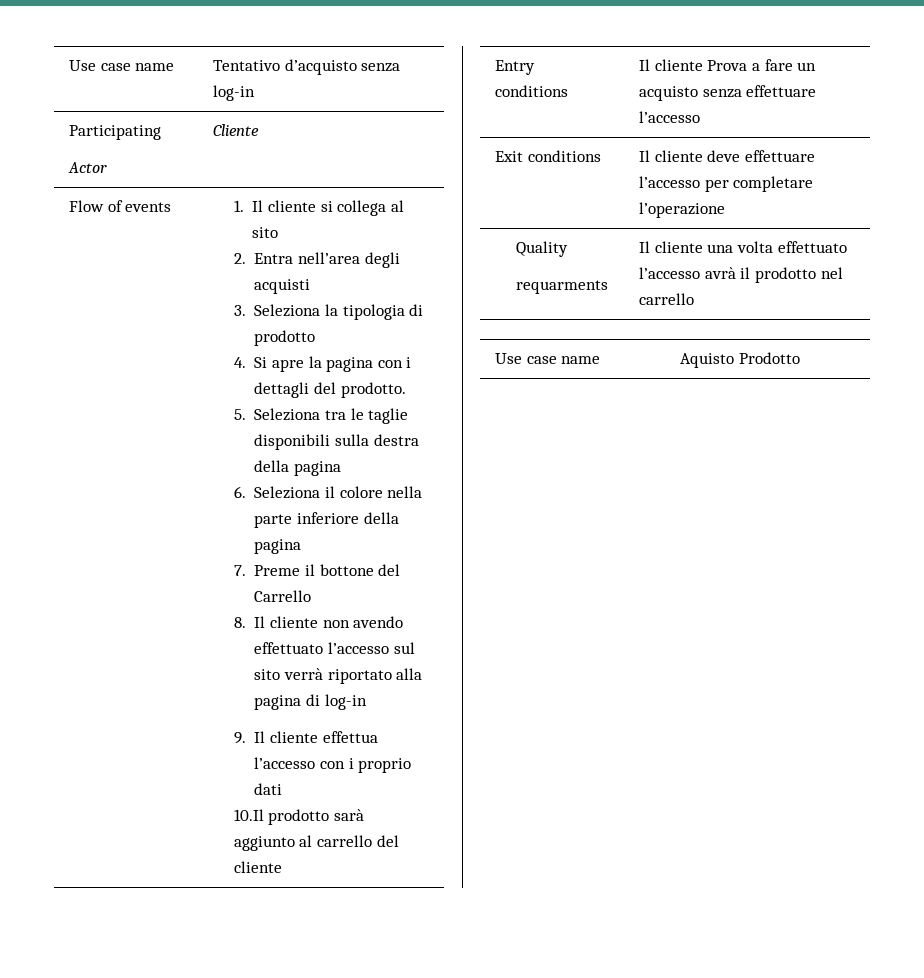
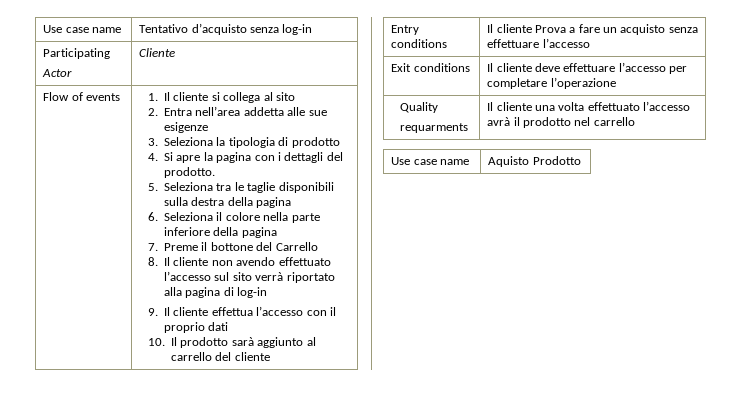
- 2. Entra nell’area degli acquisti
+ 2. Entra nell’area addetta alle sue esigenze
- 9. Il cliente effettua l’accesso con i proprio dati
+ 9. Il cliente effettua l’accesso con il proprio dati
- 10.Il prodotto sarà aggiunto al carrello del cliente
+ 10. Il prodotto sarà aggiunto al carrello del cliente

